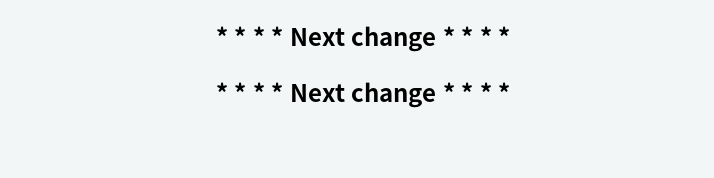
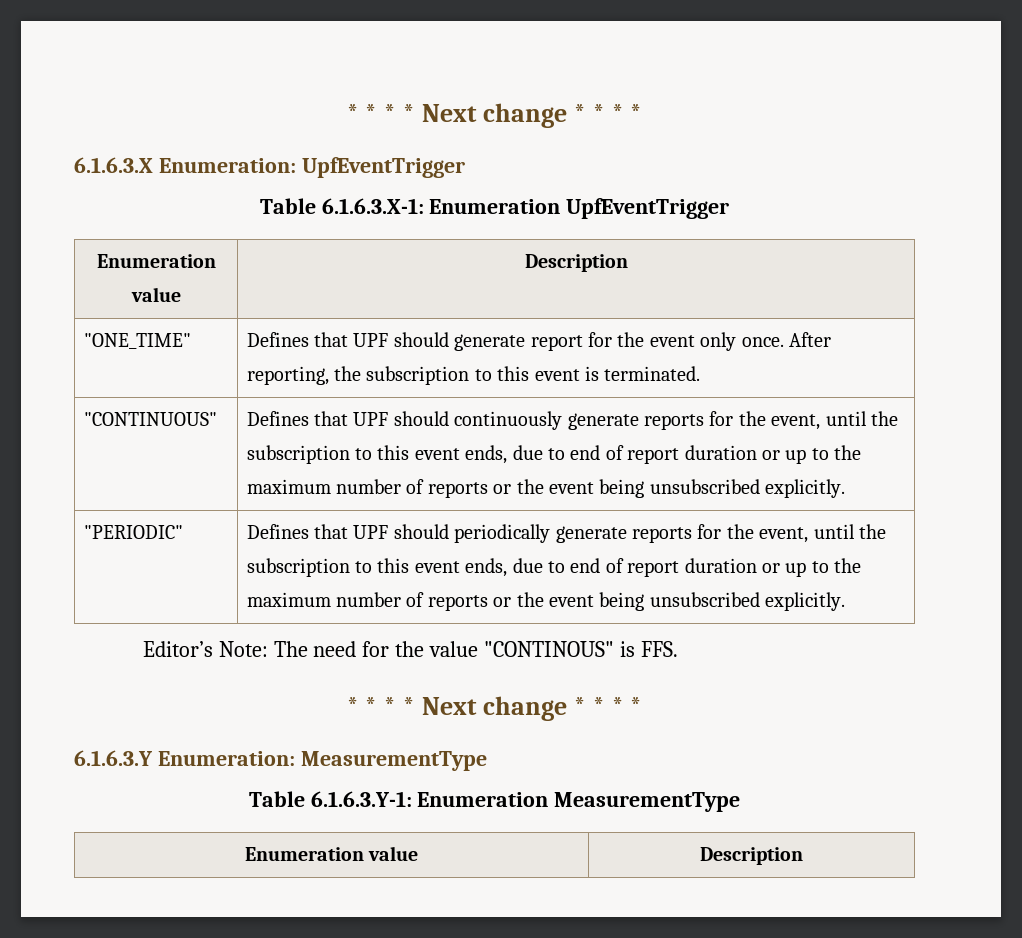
+ 6.1.6.3.X Enumeration: UpfEventTrigger
+ Table 6.1.6.3.X-1: Enumeration UpfEventTrigger
+ Enumeration value | Description
+ "ONE_TIME" | Defines that UPF should generate report for the event only once. After reporting, the subscription to this event is terminated.
+ "CONTINUOUS" | Defines that UPF should continuously generate reports for the event, until the subscription to this event ends, due to end of report duration or up to the maximum number of reports or the event being unsubscribed explicitly.
+ "PERIODIC" | Defines that UPF should periodically generate reports for the event, until the subscription to this event ends, due to end of report duration or up to the maximum number of reports or the event being unsubscribed explicitly.
+ Editor’s Note: The need for the value "CONTINOUS" is FFS.
+ 6.1.6.3.Y Enumeration: MeasurementType
+ Table 6.1.6.3.Y-1: Enumeration MeasurementType
+ Enumeration value | Description

